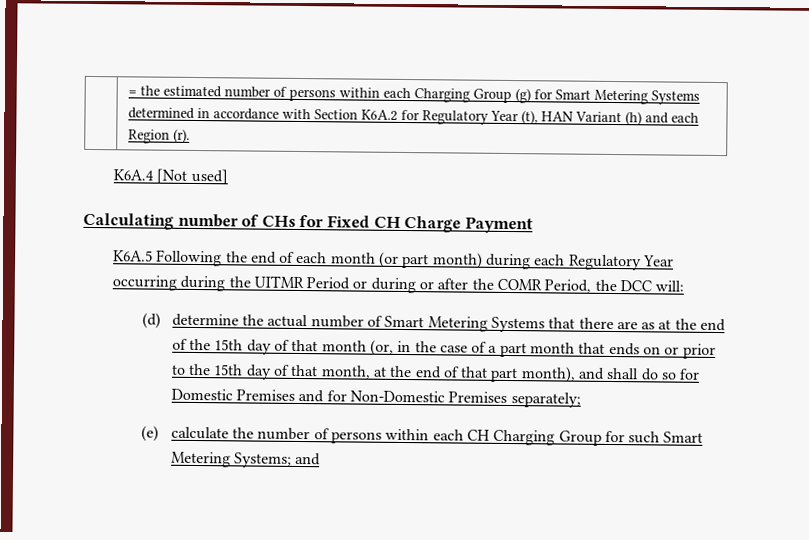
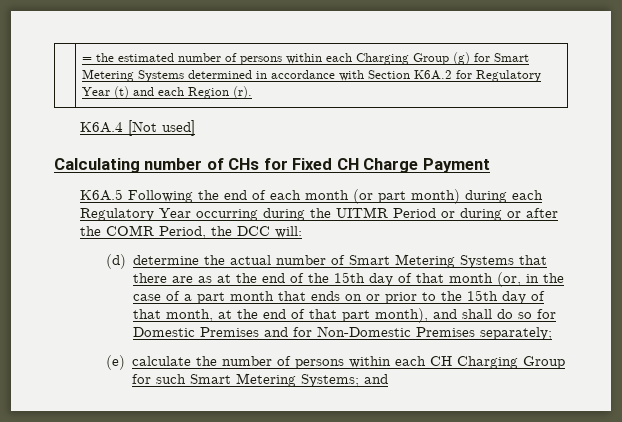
- | = the estimated number of persons within each Charging Group (g) for Smart Metering Systems determined in accordance with Section K6A.2 for Regulatory Year (t), HAN Variant (h) and each Region (r).
+ | = the estimated number of persons within each Charging Group (g) for Smart Metering Systems determined in accordance with Section K6A.2 for Regulatory Year (t) and each Region (r).

